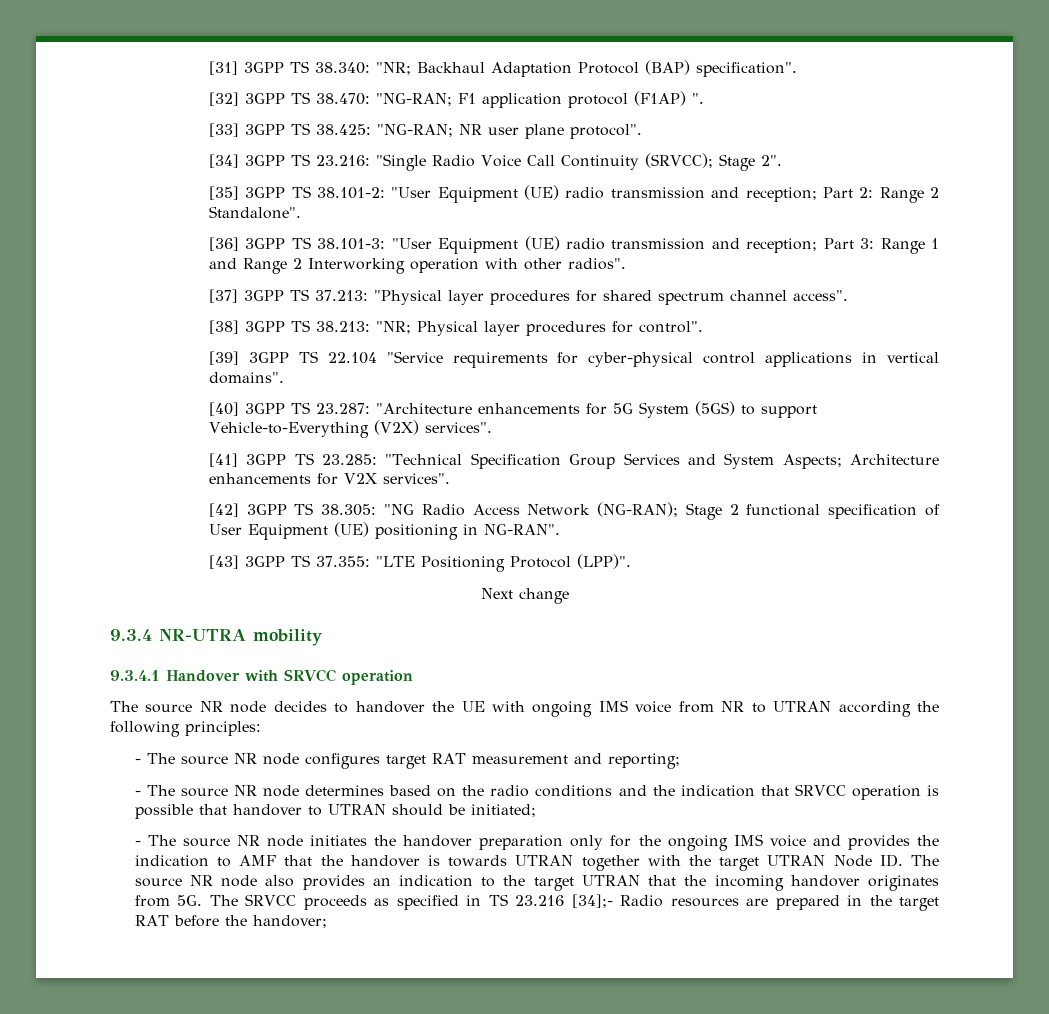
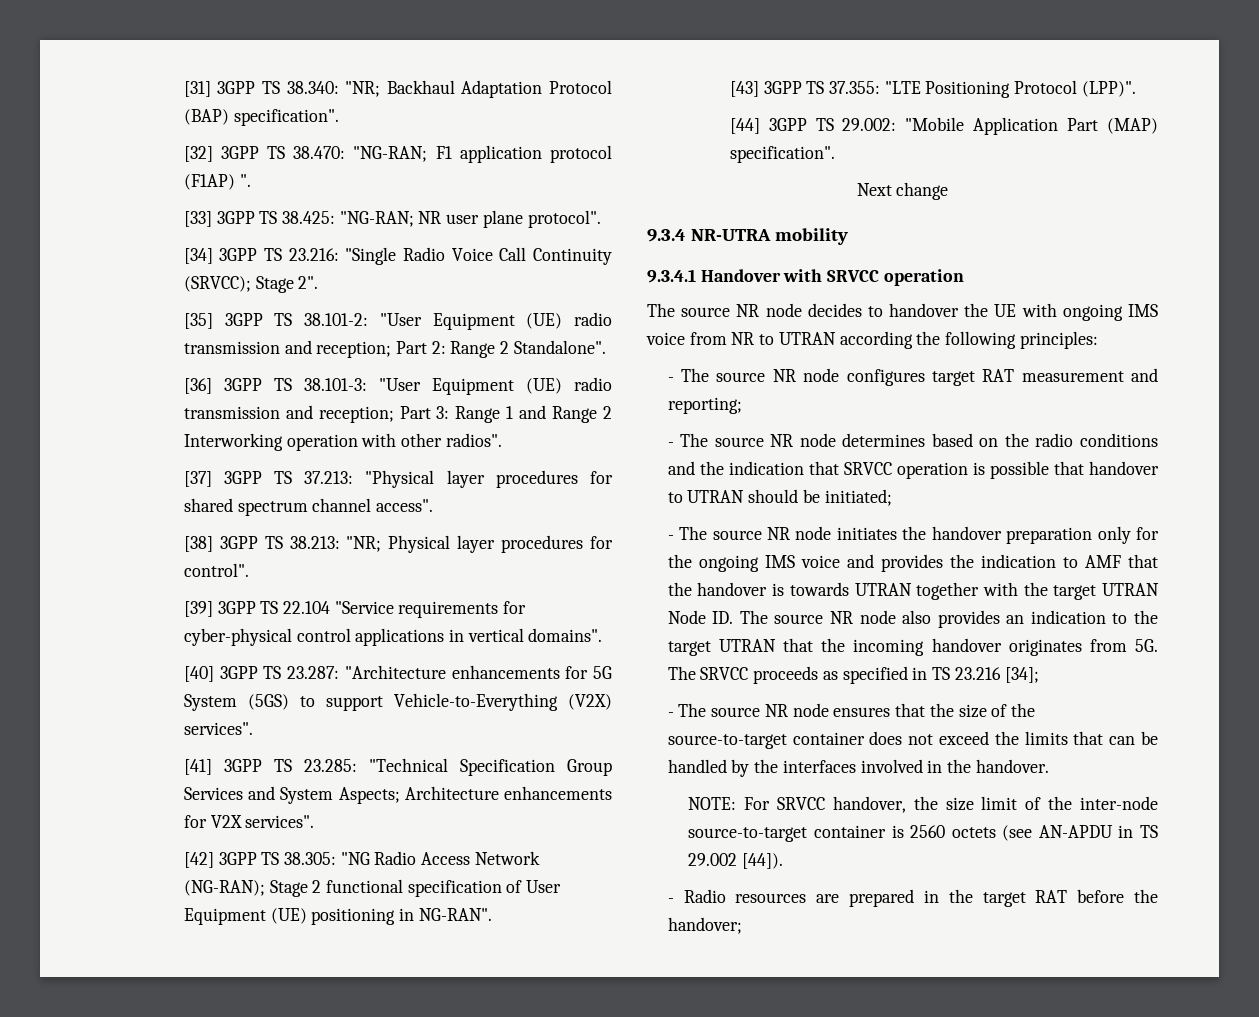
+ [44] 3GPP TS 29.002: "Mobile Application Part (MAP) specification".
- The SRVCC proceeds as specified in TS 23.216 [34];- Radio resources are prepared in the target RAT before the handover;
+ The SRVCC proceeds as specified in TS 23.216 [34];
+ - The source NR node ensures that the size of the source-to-target container does not exceed the limits that can be handled by the interfaces involved in the handover.
+ NOTE: For SRVCC handover, the size limit of the inter-node source-to-target container is 2560 octets (see AN-APDU in TS 29.002 [44]).
+ - Radio resources are prepared in the target RAT before the handover;

